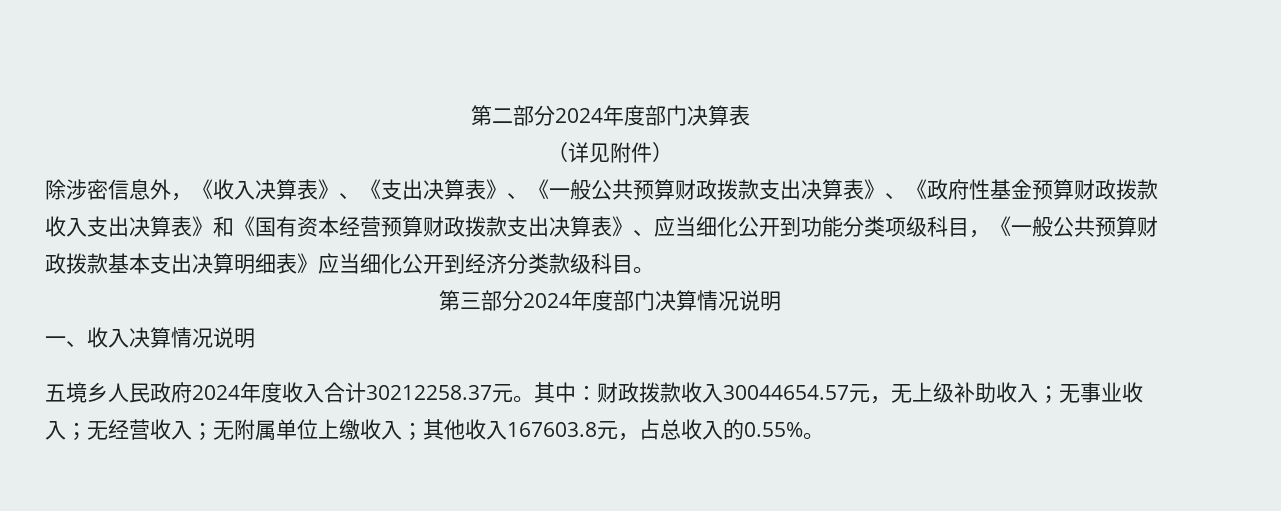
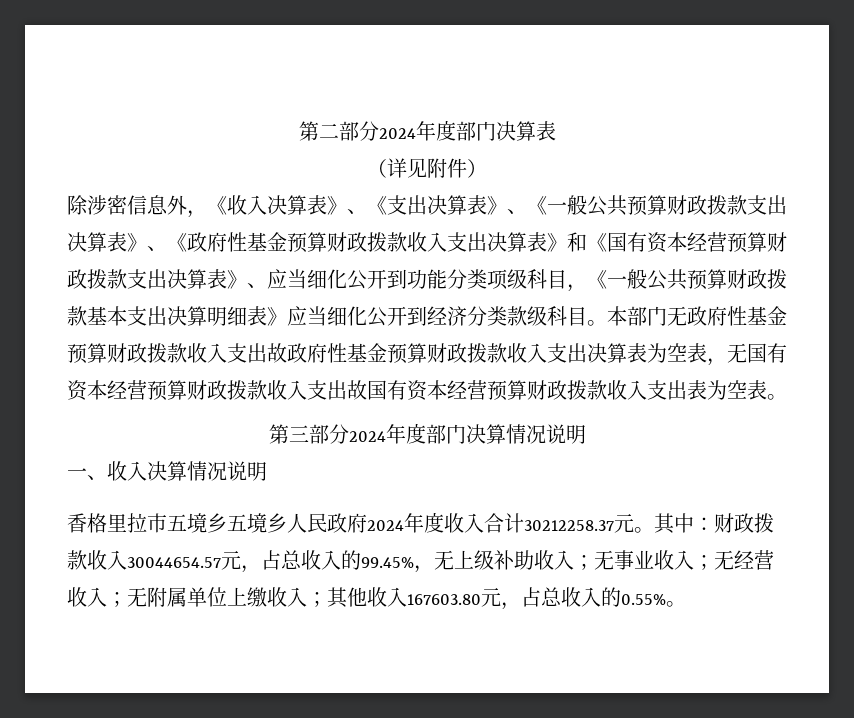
+ 本部门无政府性基金预算财政拨款收入支出故政府性基金预算财政拨款收入支出决算表为空表，无国有资本经营预算财政拨款收入支出故国有资本经营预算财政拨款收入支出表为空表。
- 五境乡人民政府2024年度收入合计30212258.37元。
+ 香格里拉市五境乡五境乡人民政府2024年度收入合计30212258.37元。
- 其中：财政拨款收入30044654.57元，无上级补助收入；无事业收入；无经营收入；无附属单位上缴收入；其他收入167603.8元，占总收入的0.55%。
+ 其中：财政拨款收入30044654.57元，占总收入的99.45%，无上级补助收入；无事业收入；无经营收入；无附属单位上缴收入；其他收入167603.80元，占总收入的0.55%。

